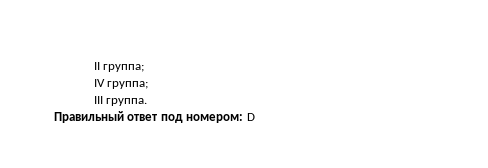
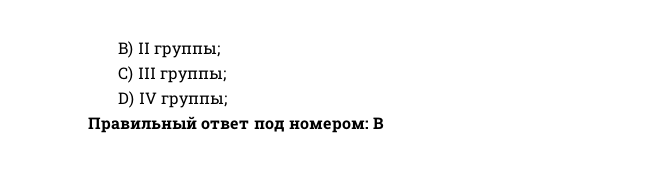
- II группа;
- IV группа;
- III группа.
+ B) II группы;
+ C) III группы;
+ D) IV группы;
- Правильный ответ под номером: D
+ Правильный ответ под номером: B

